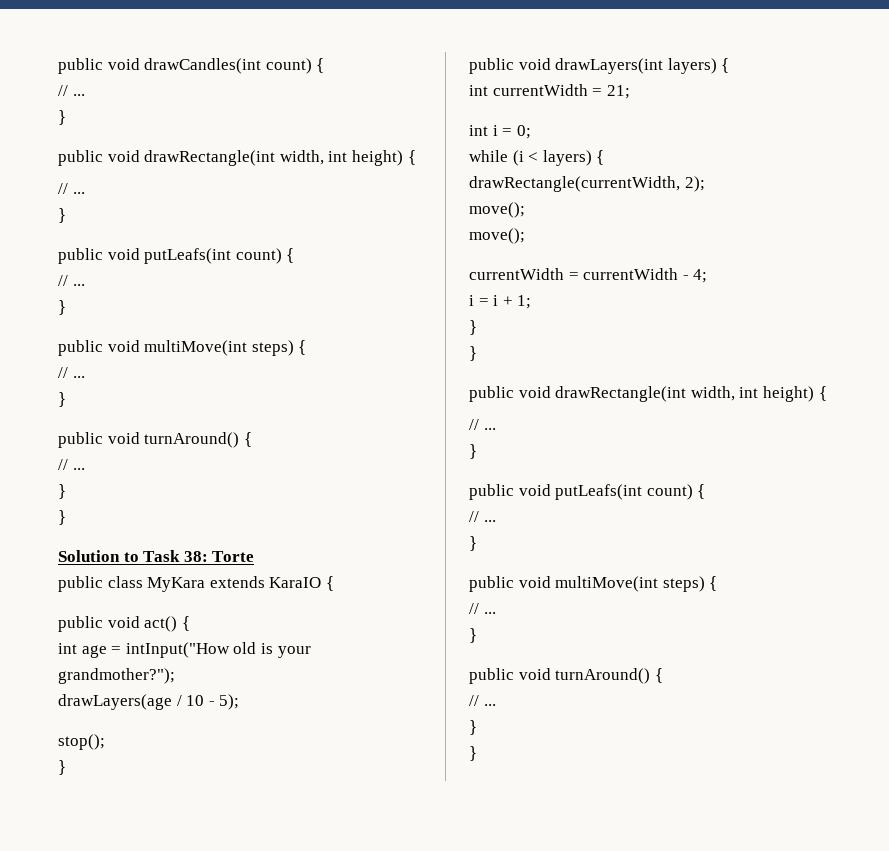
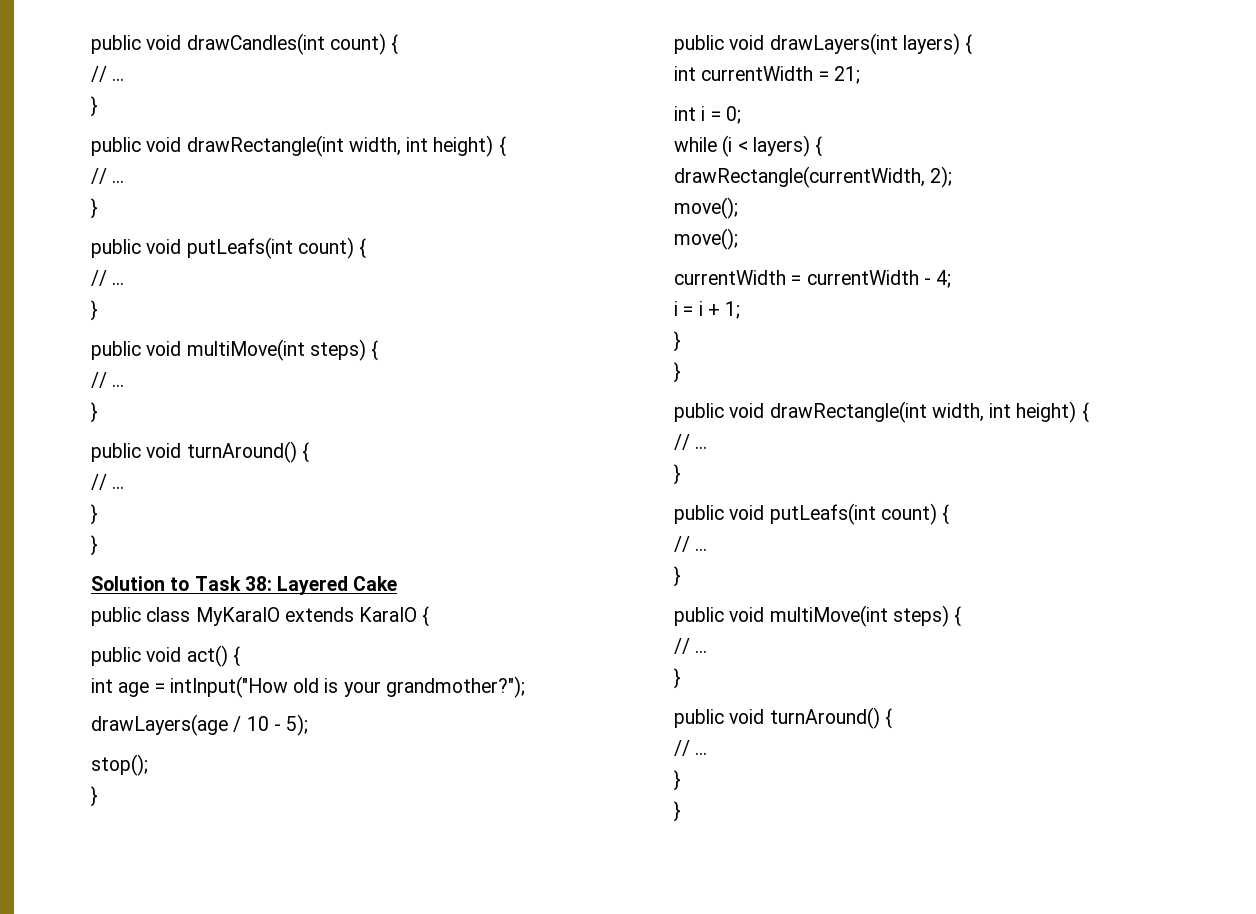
- Solution to Task 38: Torte
+ Solution to Task 38: Layered Cake
- public class MyKara extends KaraIO {
+ public class MyKaraIO extends KaraIO {

